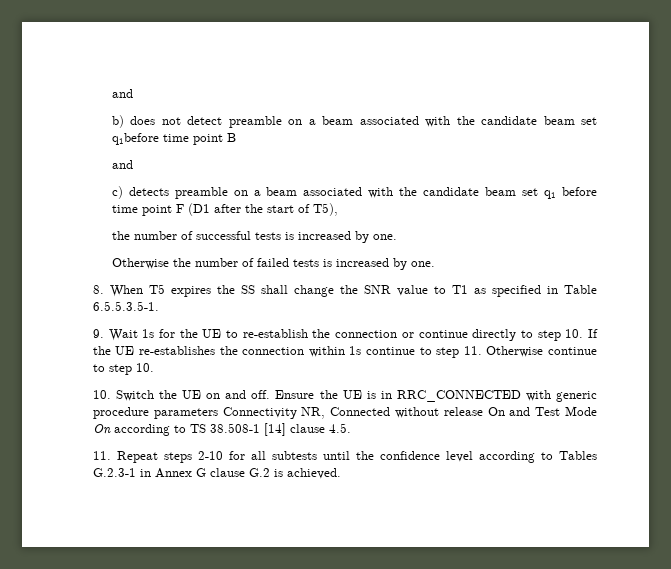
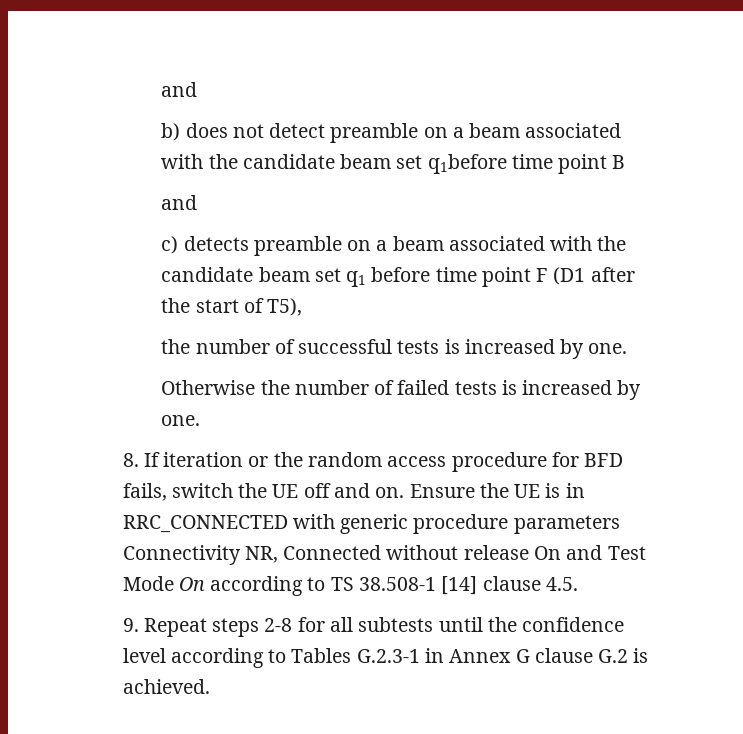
- 8. When T5 expires the SS shall change the SNR value to T1 as specified in Table 6.5.5.3.5-1.
- 9. Wait 1s for the UE to re-establish the connection or continue directly to step 10. If the UE re-establishes the connection within 1s continue to step 11. Otherwise continue to step 10.
- 10. Switch the UE on and off.
+ 8. If iteration or the random access procedure for BFD fails, switch the UE off and on.
- 11. Repeat steps 2-10 for all subtests until the confidence level according to Tables G.2.3-1 in Annex G clause G.2 is achieved.
+ 9. Repeat steps 2-8 for all subtests until the confidence level according to Tables G.2.3-1 in Annex G clause G.2 is achieved.

